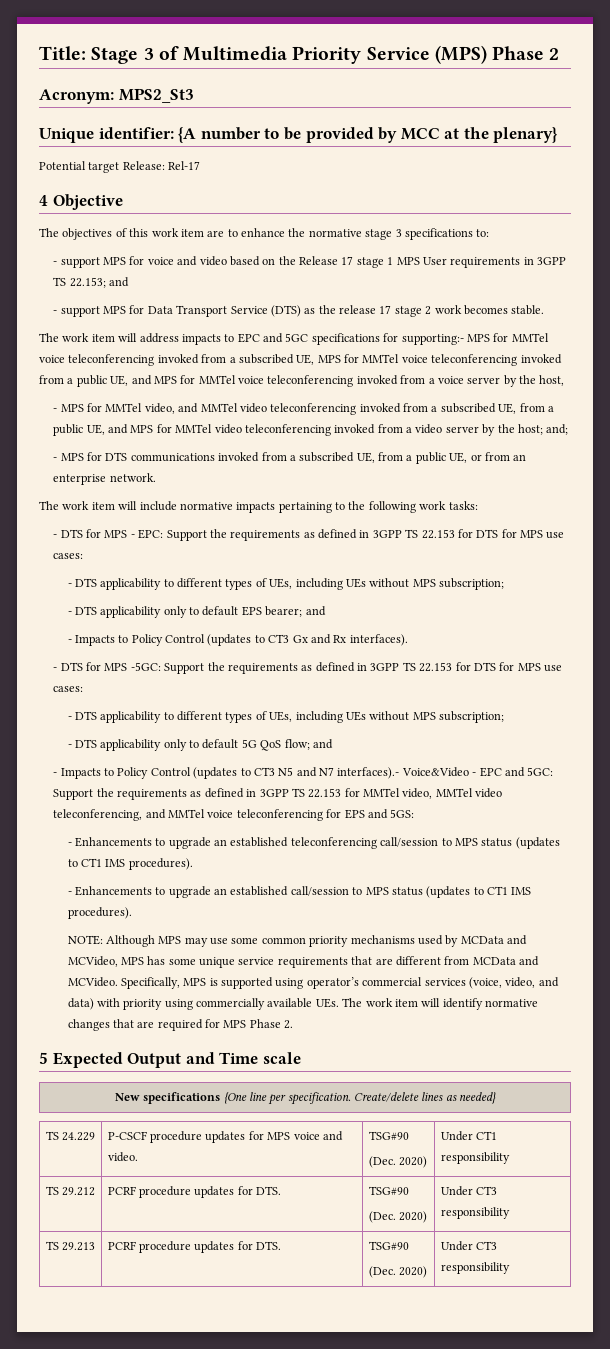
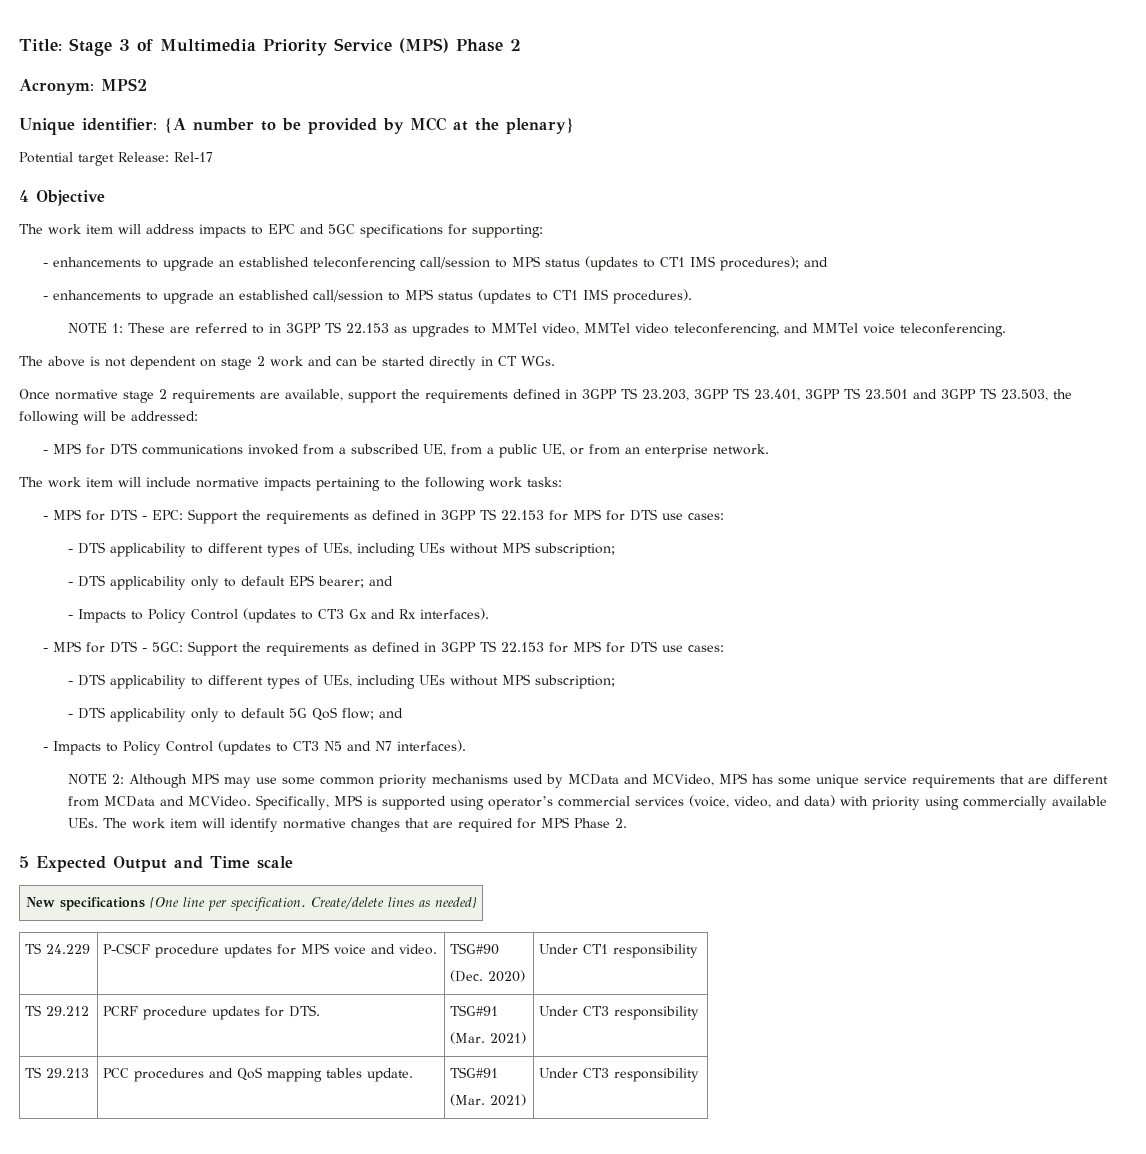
- Acronym: MPS2_St3
+ Acronym: MPS2
- The objectives of this work item are to enhance the normative stage 3 specifications to:
- - support MPS for voice and video based on the Release 17 stage 1 MPS User requirements in 3GPP TS 22.153; and
- - support MPS for Data Transport Service (DTS) as the release 17 stage 2 work becomes stable.
- The work item will address impacts to EPC and 5GC specifications for supporting:- MPS for MMTel voice teleconferencing invoked from a subscribed UE, MPS for MMTel voice teleconferencing invoked from a public UE, and MPS for MMTel voice teleconferencing invoked from a voice server by the host,
- - MPS for MMTel video, and MMTel video teleconferencing invoked from a subscribed UE, from a public UE, and MPS for MMTel video teleconferencing invoked from a video server by the host; and;
+ The work item will address impacts to EPC and 5GC specifications for supporting:
+ - enhancements to upgrade an established teleconferencing call/session to MPS status (updates to CT1 IMS procedures); and
+ - enhancements to upgrade an established call/session to MPS status (updates to CT1 IMS procedures).
+ NOTE 1: These are referred to in 3GPP TS 22.153 as upgrades to MMTel video, MMTel video teleconferencing, and MMTel voice teleconferencing.
+ The above is not dependent on stage 2 work and can be started directly in CT WGs.
+ Once normative stage 2 requirements are available, support the requirements defined in 3GPP TS 23.203, 3GPP TS 23.401, 3GPP TS 23.501 and 3GPP TS 23.503, the following will be addressed:
- - DTS for MPS - EPC: Support the requirements as defined in 3GPP TS 22.153 for DTS for MPS use cases:
+ - MPS for DTS - EPC: Support the requirements as defined in 3GPP TS 22.153 for MPS for DTS use cases:
- - DTS for MPS -5GC: Support the requirements as defined in 3GPP TS 22.153 for DTS for MPS use cases:
+ - MPS for DTS - 5GC: Support the requirements as defined in 3GPP TS 22.153 for MPS for DTS use cases:
- - Impacts to Policy Control (updates to CT3 N5 and N7 interfaces).- Voice&Video - EPC and 5GC: Support the requirements as defined in 3GPP TS 22.153 for MMTel video, MMTel video teleconferencing, and MMTel voice teleconferencing for EPS and 5GS:
- - Enhancements to upgrade an established teleconferencing call/session to MPS status (updates to CT1 IMS procedures).
- - Enhancements to upgrade an established call/session to MPS status (updates to CT1 IMS procedures).
- NOTE: Although MPS may use some common priority mechanisms used by MCData and MCVideo, MPS has some unique service requirements that are different from MCData and MCVideo.
+ - Impacts to Policy Control (updates to CT3 N5 and N7 interfaces).
+ NOTE 2: Although MPS may use some common priority mechanisms used by MCData and MCVideo, MPS has some unique service requirements that are different from MCData and MCVideo.
- TS 29.212 | PCRF procedure updates for DTS. | TSG#90
- (Dec. 2020) | Under CT3 responsibility
+ TS 29.212 | PCRF procedure updates for DTS. | TSG#91
+ (Mar. 2021) | Under CT3 responsibility
- TS 29.213 | PCRF procedure updates for DTS. | TSG#90
- (Dec. 2020) | Under CT3 responsibility
+ TS 29.213 | PCC procedures and QoS mapping tables update. | TSG#91
+ (Mar. 2021) | Under CT3 responsibility

